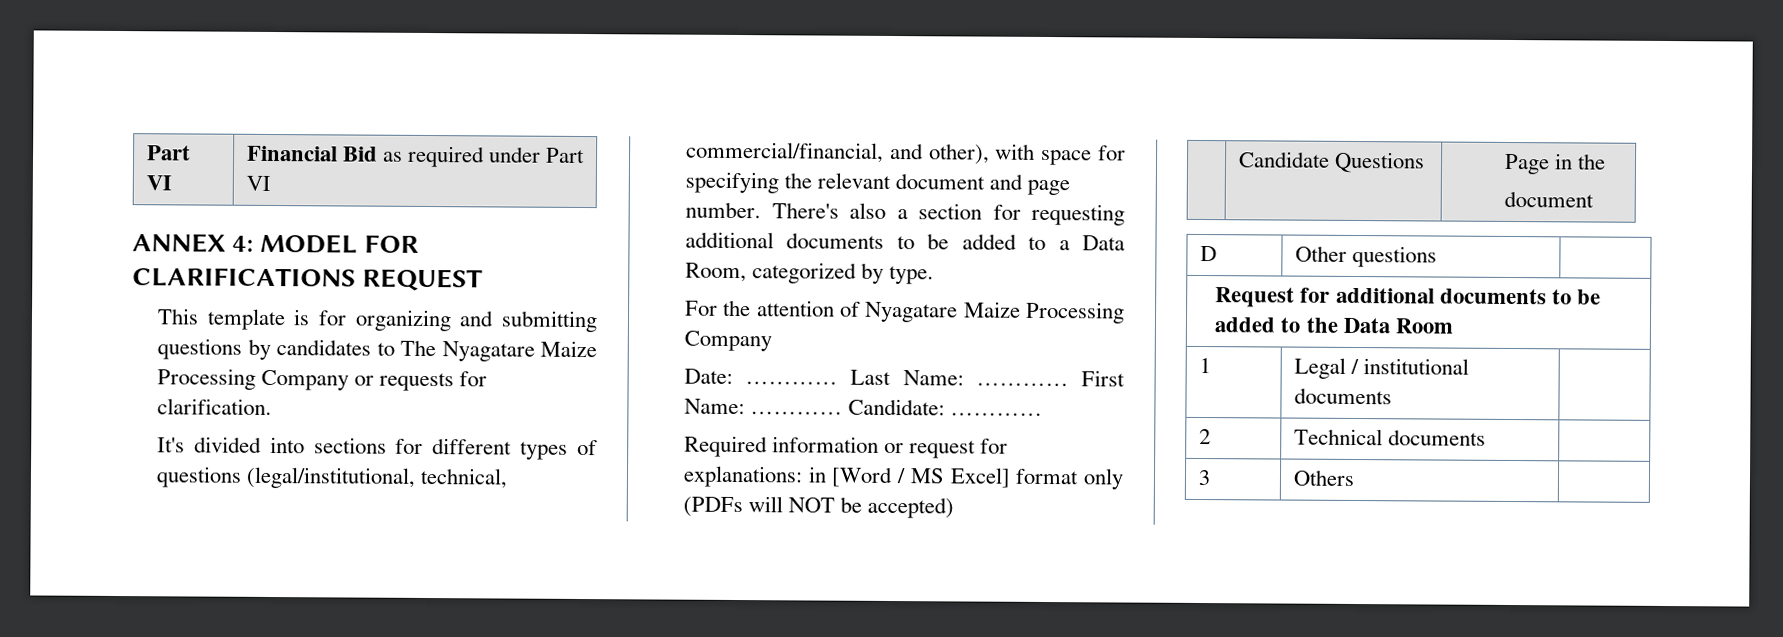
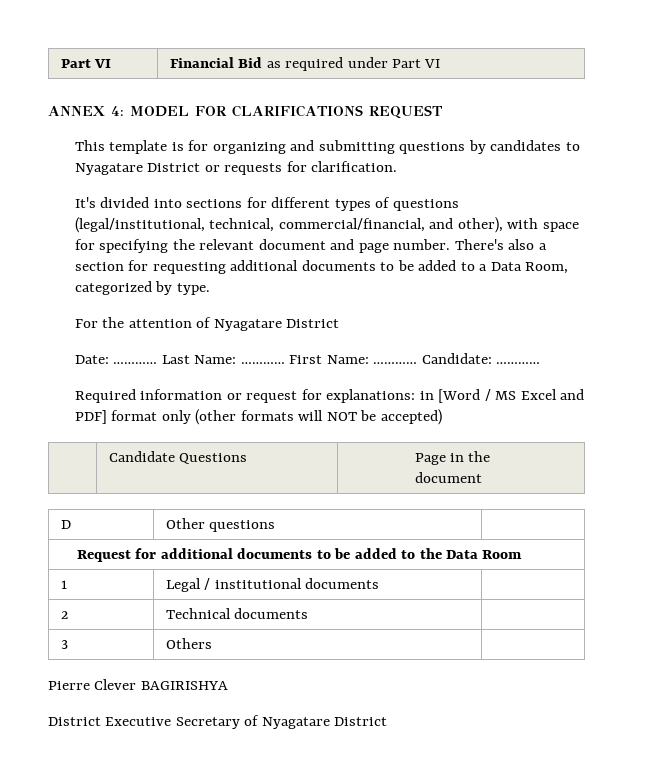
- This template is for organizing and submitting questions by candidates to The Nyagatare Maize Processing Company or requests for clarification.
+ This template is for organizing and submitting questions by candidates to Nyagatare District or requests for clarification.
- For the attention of Nyagatare Maize Processing Company
+ For the attention of Nyagatare District
- Required information or request for explanations: in [Word / MS Excel] format only (PDFs will NOT be accepted)
+ Required information or request for explanations: in [Word / MS Excel and PDF] format only (other formats will NOT be accepted)
+ Pierre Clever BAGIRISHYA
+ District Executive Secretary of Nyagatare District

